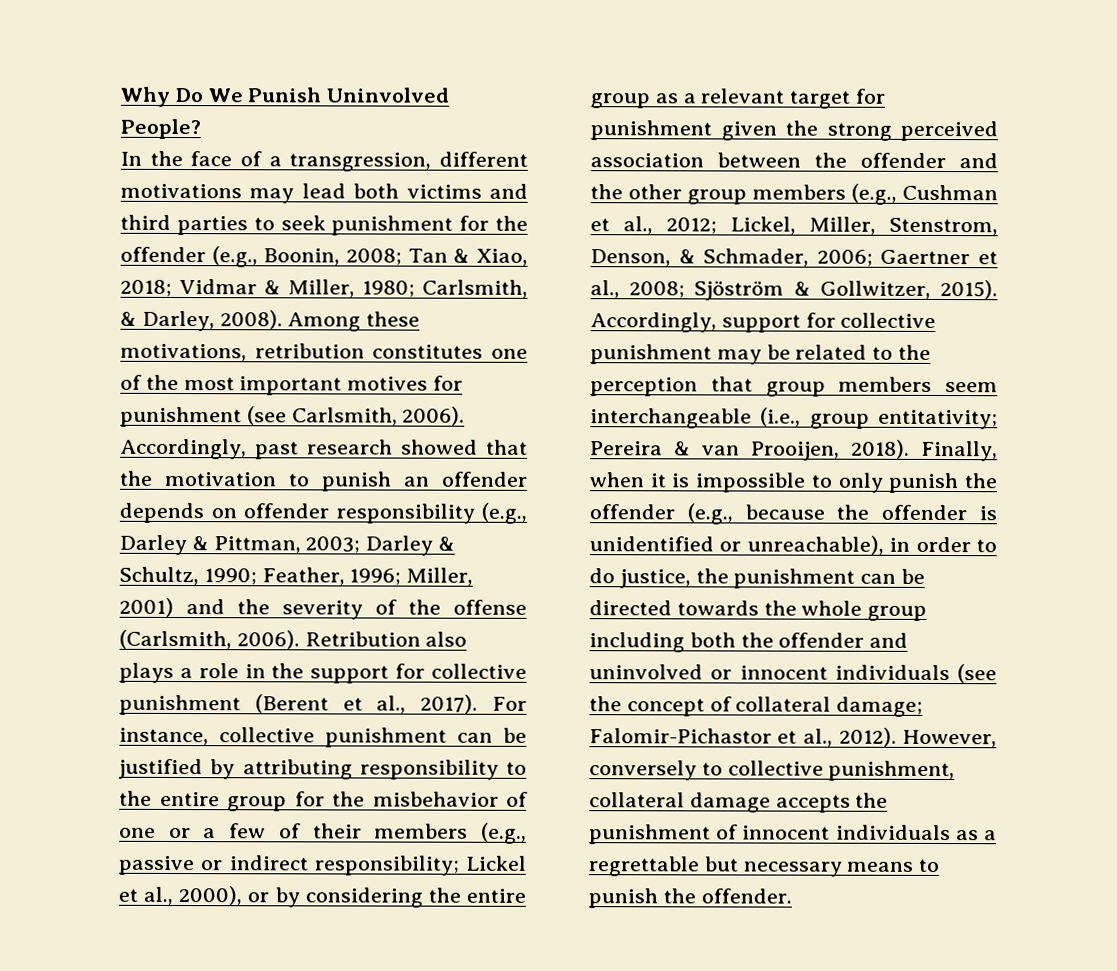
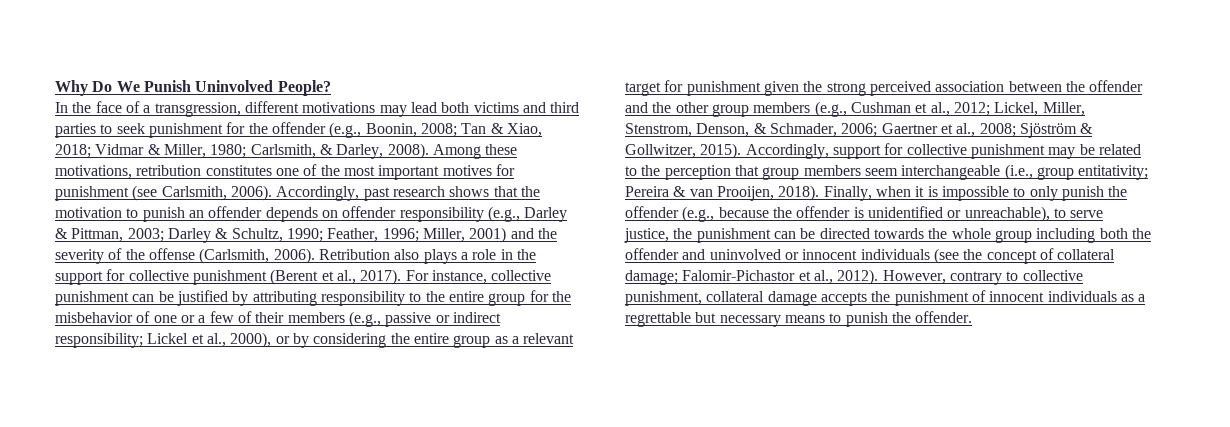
- Accordingly, past research showed that the motivation to punish an offender depends on offender responsibility (e.g., Darley & Pittman, 2003; Darley & Schultz, 1990; Feather, 1996; Miller, 2001) and the severity of the offense (Carlsmith, 2006).
+ Accordingly, past research shows that the motivation to punish an offender depends on offender responsibility (e.g., Darley & Pittman, 2003; Darley & Schultz, 1990; Feather, 1996; Miller, 2001) and the severity of the offense (Carlsmith, 2006).
- Finally, when it is impossible to only punish the offender (e.g., because the offender is unidentified or unreachable), in order to do justice, the punishment can be directed towards the whole group including both the offender and uninvolved or innocent individuals (see the concept of collateral damage; Falomir-Pichastor et al., 2012).
+ Finally, when it is impossible to only punish the offender (e.g., because the offender is unidentified or unreachable), to serve justice, the punishment can be directed towards the whole group including both the offender and uninvolved or innocent individuals (see the concept of collateral damage; Falomir-Pichastor et al., 2012).
- However, conversely to collective punishment, collateral damage accepts the punishment of innocent individuals as a regrettable but necessary means to punish the offender.
+ However, contrary to collective punishment, collateral damage accepts the punishment of innocent individuals as a regrettable but necessary means to punish the offender.

